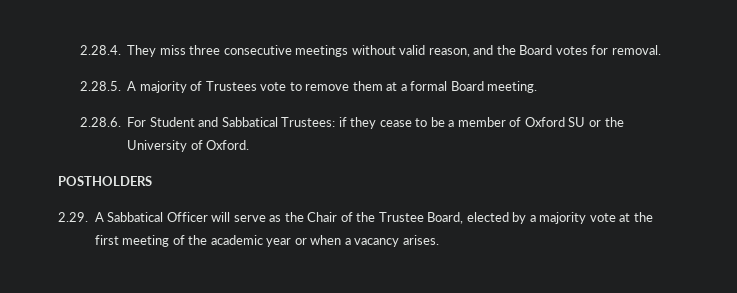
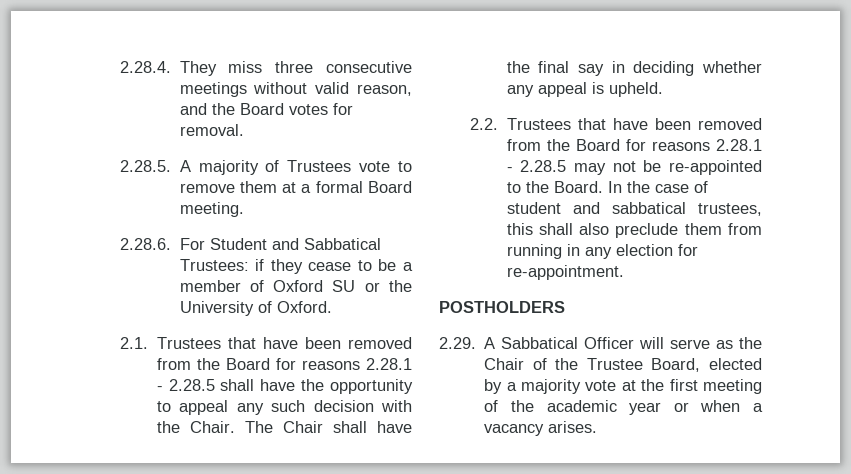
+ 2.1. Trustees that have been removed from the Board for reasons 2.28.1 - 2.28.5 shall have the opportunity to appeal any such decision with the Chair. The Chair shall have the final say in deciding whether any appeal is upheld.
+ 2.2. Trustees that have been removed from the Board for reasons 2.28.1 - 2.28.5 may not be re-appointed to the Board. In the case of student and sabbatical trustees, this shall also preclude them from running in any election for re-appointment.

